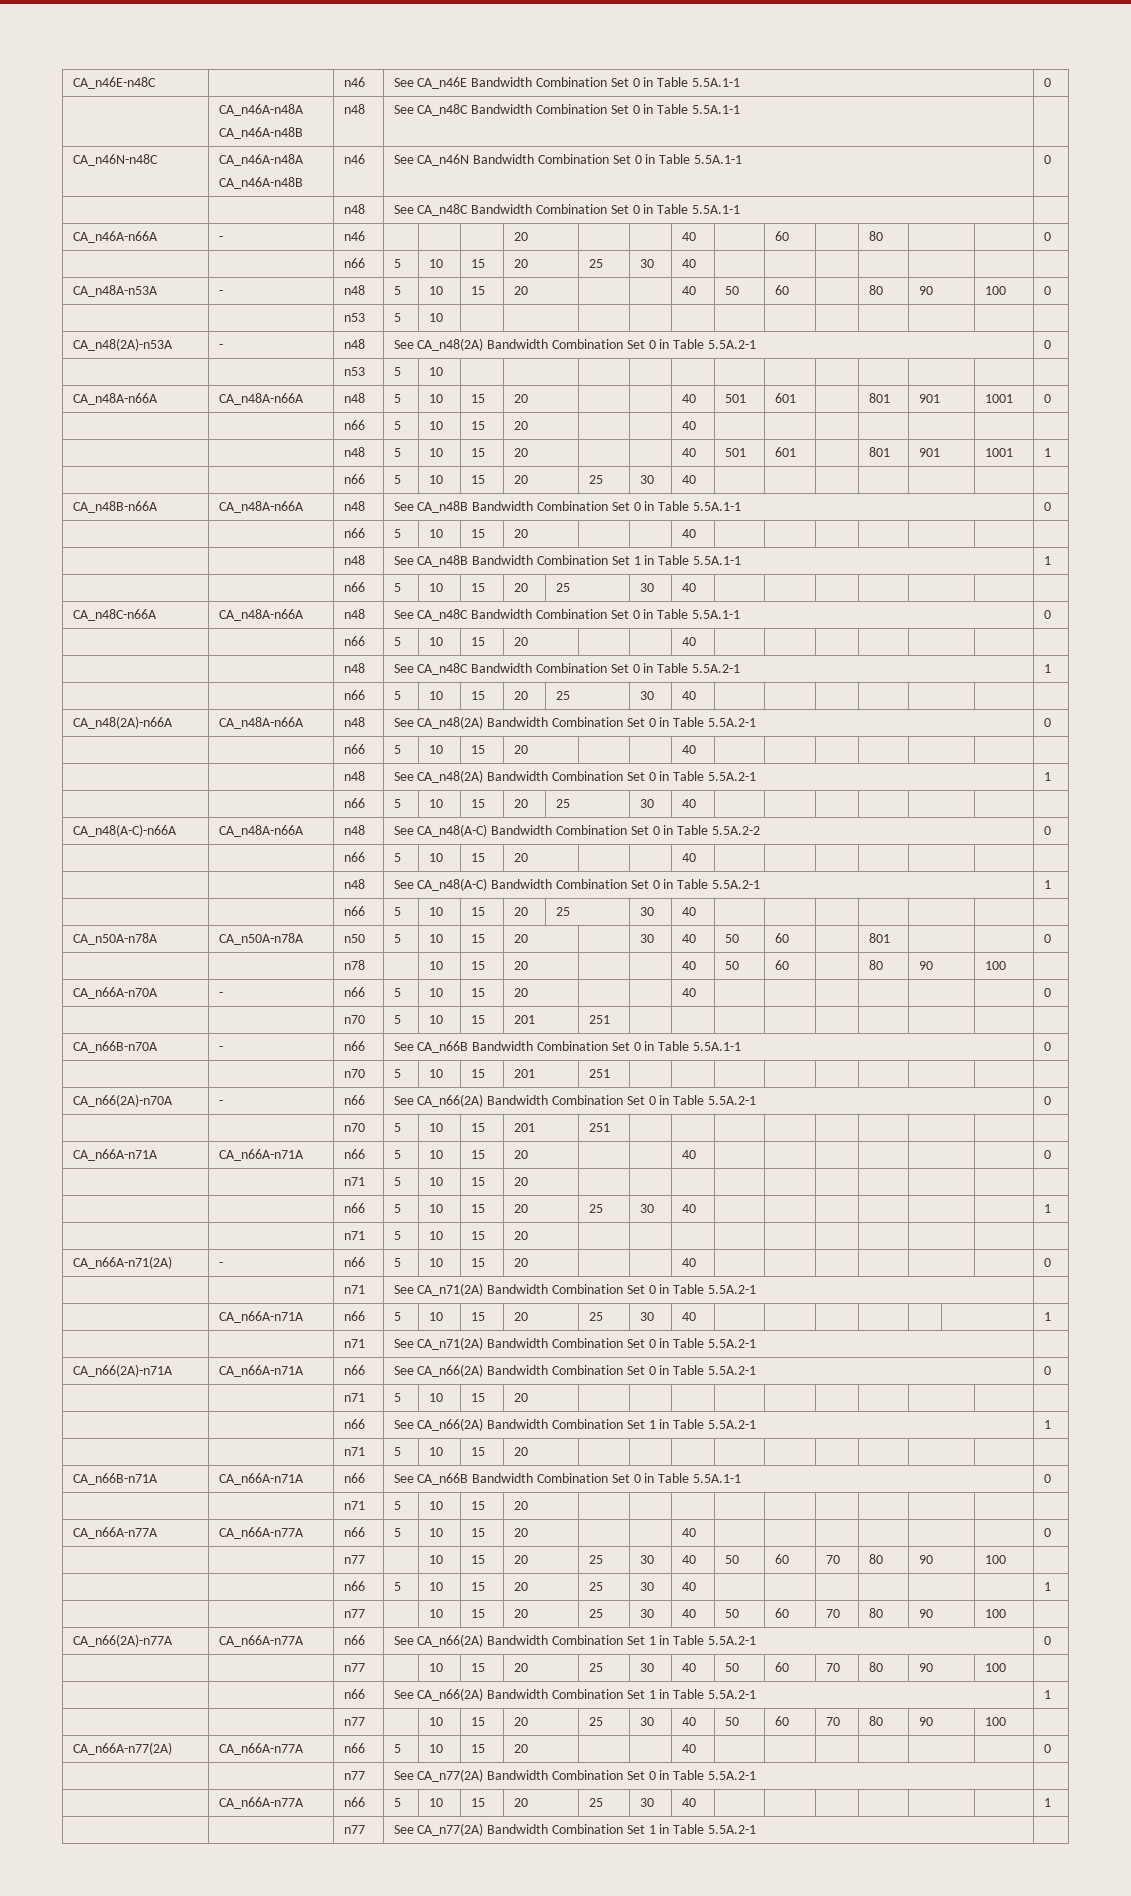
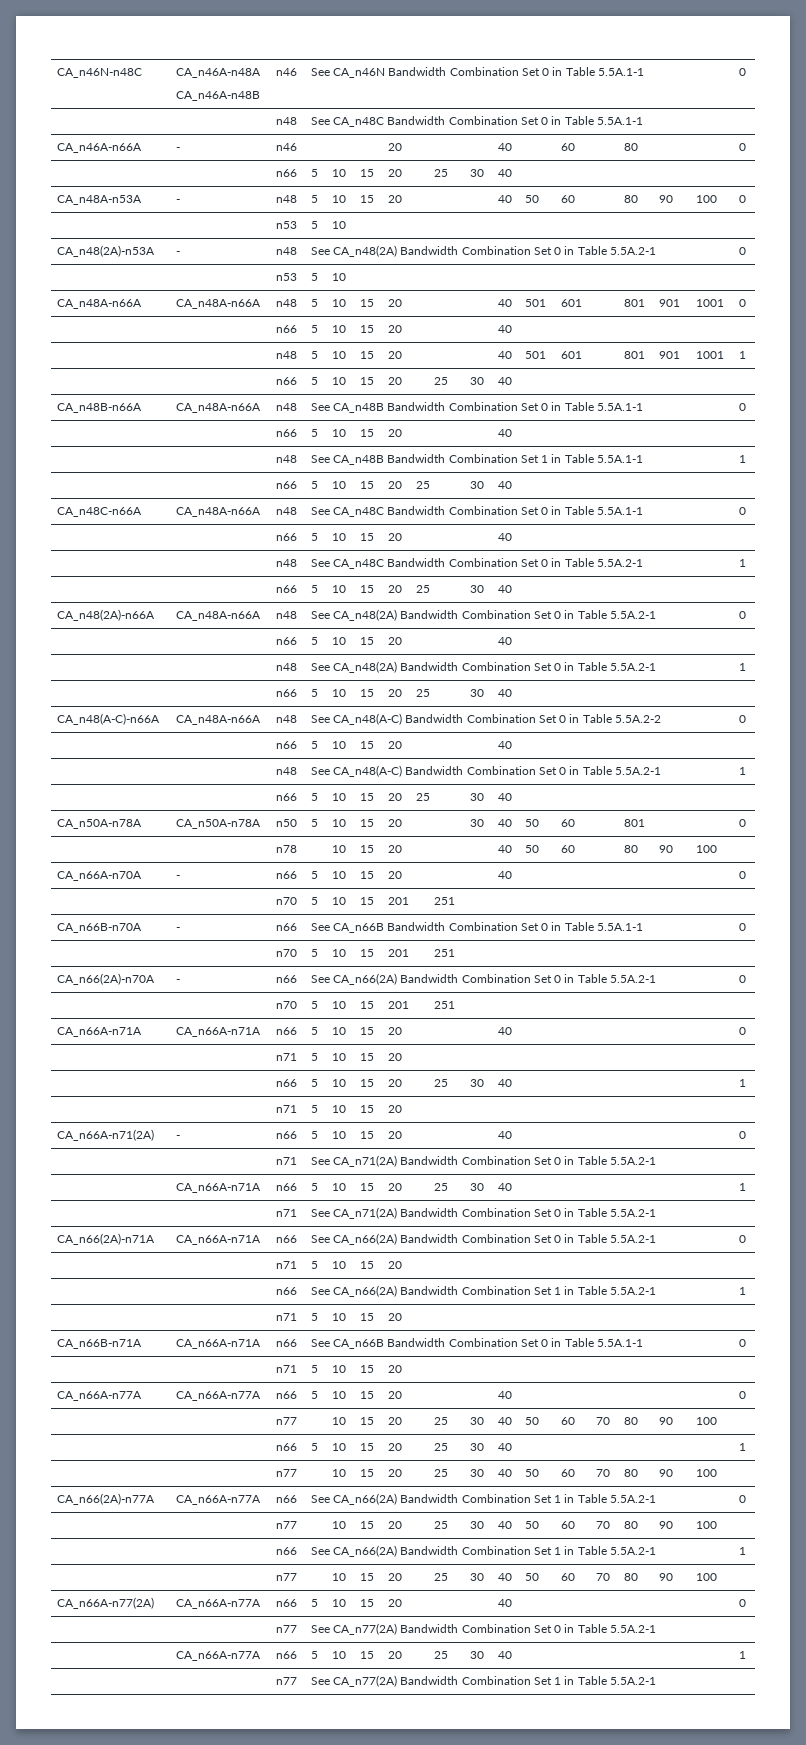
- CA_n46E-n48C | | n46 | See CA_n46E Bandwidth Combination Set 0 in Table 5.5A.1-1 | 0
- | CA_n46A-n48A
- CA_n46A-n48B | n48 | See CA_n48C Bandwidth Combination Set 0 in Table 5.5A.1-1 |

